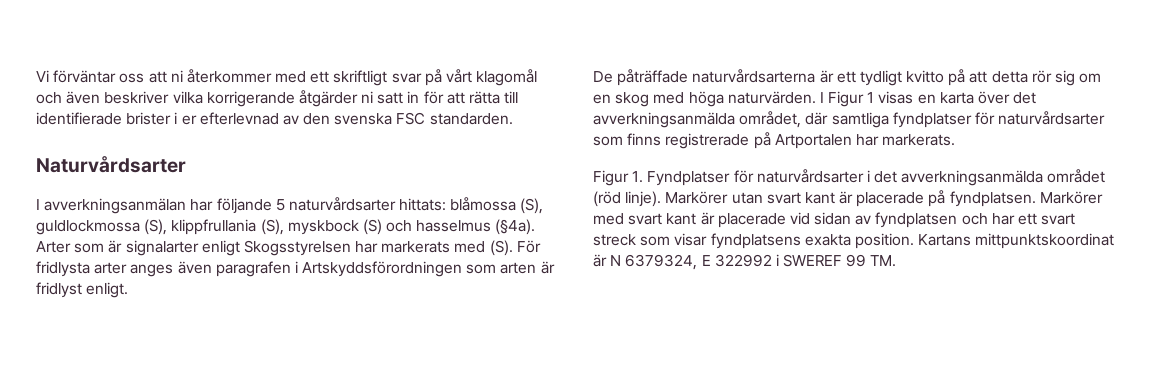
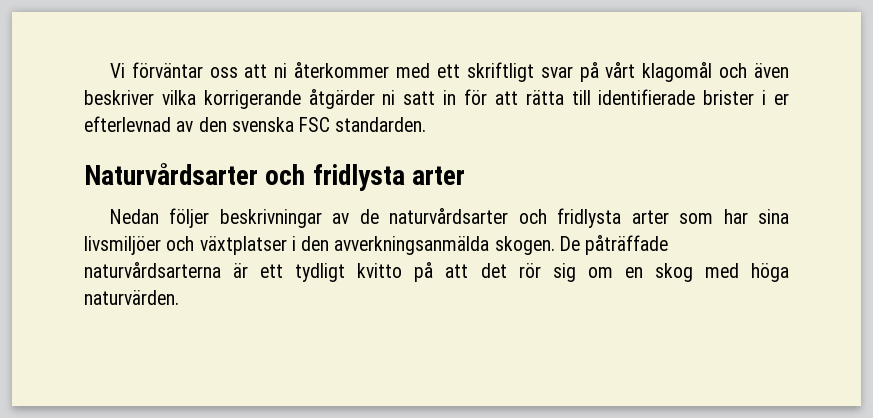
- Naturvårdsarter
- I avverkningsanmälan har följande 5 naturvårdsarter hittats: blåmossa (S), guldlockmossa (S), klippfrullania (S), myskbock (S) och hasselmus (§4a). Arter som är signalarter enligt Skogsstyrelsen har markerats med (S). För fridlysta arter anges även paragrafen i Artskyddsförordningen som arten är fridlyst enligt.
- De påträffade naturvårdsarterna är ett tydligt kvitto på att detta rör sig om en skog med höga naturvärden. I Figur 1 visas en karta över det avverkningsanmälda området, där samtliga fyndplatser för naturvårdsarter som finns registrerade på Artportalen har markerats.
- Figur 1. Fyndplatser för naturvårdsarter i det avverkningsanmälda området (röd linje). Markörer utan svart kant är placerade på fyndplatsen. Markörer med svart kant är placerade vid sidan av fyndplatsen och har ett svart streck som visar fyndplatsens exakta position. Kartans mittpunktskoordinat är N 6379324, E 322992 i SWEREF 99 TM.
+ Naturvårdsarter och fridlysta arter
+ Nedan följer beskrivningar av de naturvårdsarter och fridlysta arter som har sina livsmiljöer och växtplatser i den avverkningsanmälda skogen. De påträffade naturvårdsarterna är ett tydligt kvitto på att det rör sig om en skog med höga naturvärden.

